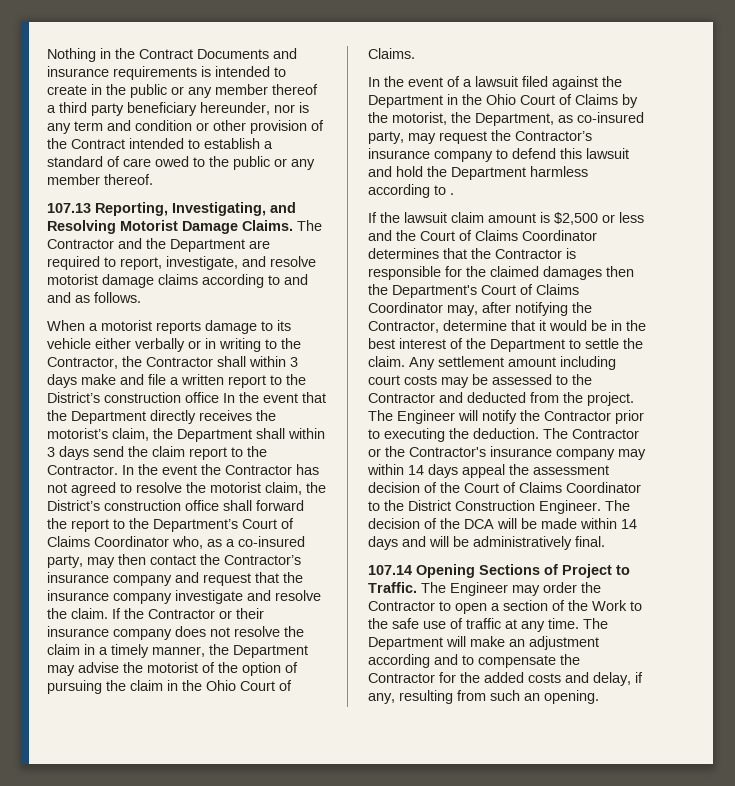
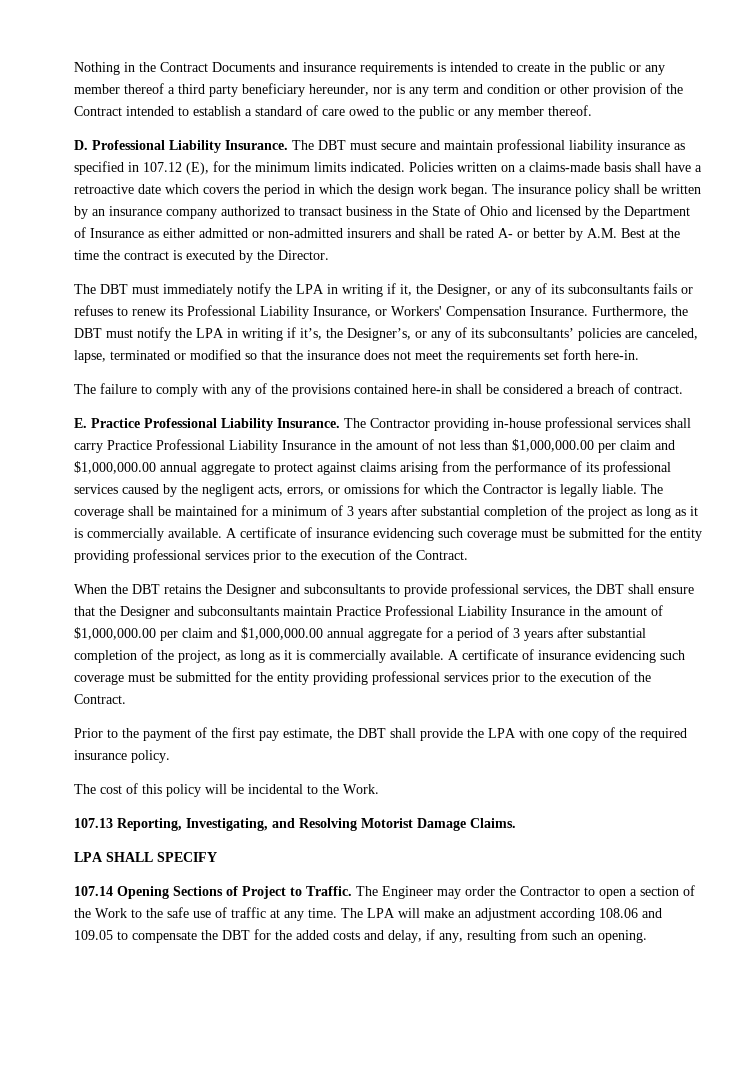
+ D. Professional Liability Insurance. The DBT must secure and maintain professional liability insurance as specified in 107.12 (E), for the minimum limits indicated. Policies written on a claims-made basis shall have a retroactive date which covers the period in which the design work began. The insurance policy shall be written by an insurance company authorized to transact business in the State of Ohio and licensed by the Department of Insurance as either admitted or non-admitted insurers and shall be rated A- or better by A.M. Best at the time the contract is executed by the Director.
+ The DBT must immediately notify the LPA in writing if it, the Designer, or any of its subconsultants fails or refuses to renew its Professional Liability Insurance, or Workers' Compensation Insurance. Furthermore, the DBT must notify the LPA in writing if it’s, the Designer’s, or any of its subconsultants’ policies are canceled, lapse, terminated or modified so that the insurance does not meet the requirements set forth here-in.
+ The failure to comply with any of the provisions contained here-in shall be considered a breach of contract.
+ E. Practice Professional Liability Insurance. The Contractor providing in-house professional services shall carry Practice Professional Liability Insurance in the amount of not less than $1,000,000.00 per claim and $1,000,000.00 annual aggregate to protect against claims arising from the performance of its professional services caused by the negligent acts, errors, or omissions for which the Contractor is legally liable. The coverage shall be maintained for a minimum of 3 years after substantial completion of the project as long as it is commercially available. A certificate of insurance evidencing such coverage must be submitted for the entity providing professional services prior to the execution of the Contract.
+ When the DBT retains the Designer and subconsultants to provide professional services, the DBT shall ensure that the Designer and subconsultants maintain Practice Professional Liability Insurance in the amount of $1,000,000.00 per claim and $1,000,000.00 annual aggregate for a period of 3 years after substantial completion of the project, as long as it is commercially available. A certificate of insurance evidencing such coverage must be submitted for the entity providing professional services prior to the execution of the Contract.
+ Prior to the payment of the first pay estimate, the DBT shall provide the LPA with one copy of the required insurance policy.
+ The cost of this policy will be incidental to the Work.
- 107.13 Reporting, Investigating, and Resolving Motorist Damage Claims. The Contractor and the Department are required to report, investigate, and resolve motorist damage claims according to and and as follows.
- When a motorist reports damage to its vehicle either verbally or in writing to the Contractor, the Contractor shall within 3 days make and file a written report to the District’s construction office In the event that the Department directly receives the motorist’s claim, the Department shall within 3 days send the claim report to the Contractor. In the event the Contractor has not agreed to resolve the motorist claim, the District’s construction office shall forward the report to the Department’s Court of Claims Coordinator who, as a co-insured party, may then contact the Contractor’s insurance company and request that the insurance company investigate and resolve the claim. If the Contractor or their insurance company does not resolve the claim in a timely manner, the Department may advise the motorist of the option of pursuing the claim in the Ohio Court of Claims.
- In the event of a lawsuit filed against the Department in the Ohio Court of Claims by the motorist, the Department, as co-insured party, may request the Contractor’s insurance company to defend this lawsuit and hold the Department harmless according to .
- If the lawsuit claim amount is $2,500 or less and the Court of Claims Coordinator determines that the Contractor is responsible for the claimed damages then the Department's Court of Claims Coordinator may, after notifying the Contractor, determine that it would be in the best interest of the Department to settle the claim. Any settlement amount including court costs may be assessed to the Contractor and deducted from the project. The Engineer will notify the Contractor prior to executing the deduction. The Contractor or the Contractor's insurance company may within 14 days appeal the assessment decision of the Court of Claims Coordinator to the District Construction Engineer. The decision of the DCA will be made within 14 days and will be administratively final.
+ 107.13 Reporting, Investigating, and Resolving Motorist Damage Claims.
+ LPA SHALL SPECIFY
- The Department will make an adjustment according and to compensate the Contractor for the added costs and delay, if any, resulting from such an opening.
+ The LPA will make an adjustment according 108.06 and 109.05 to compensate the DBT for the added costs and delay, if any, resulting from such an opening.

